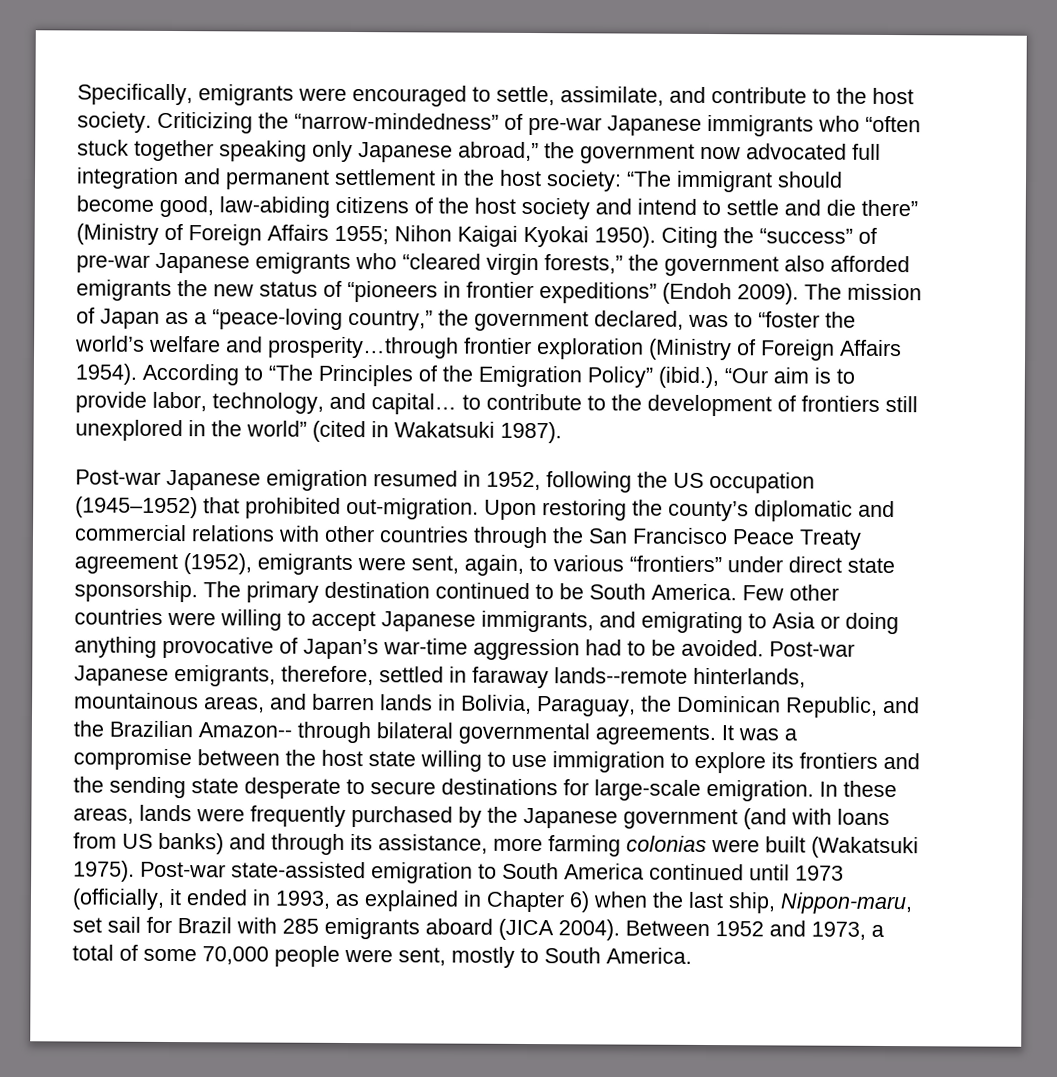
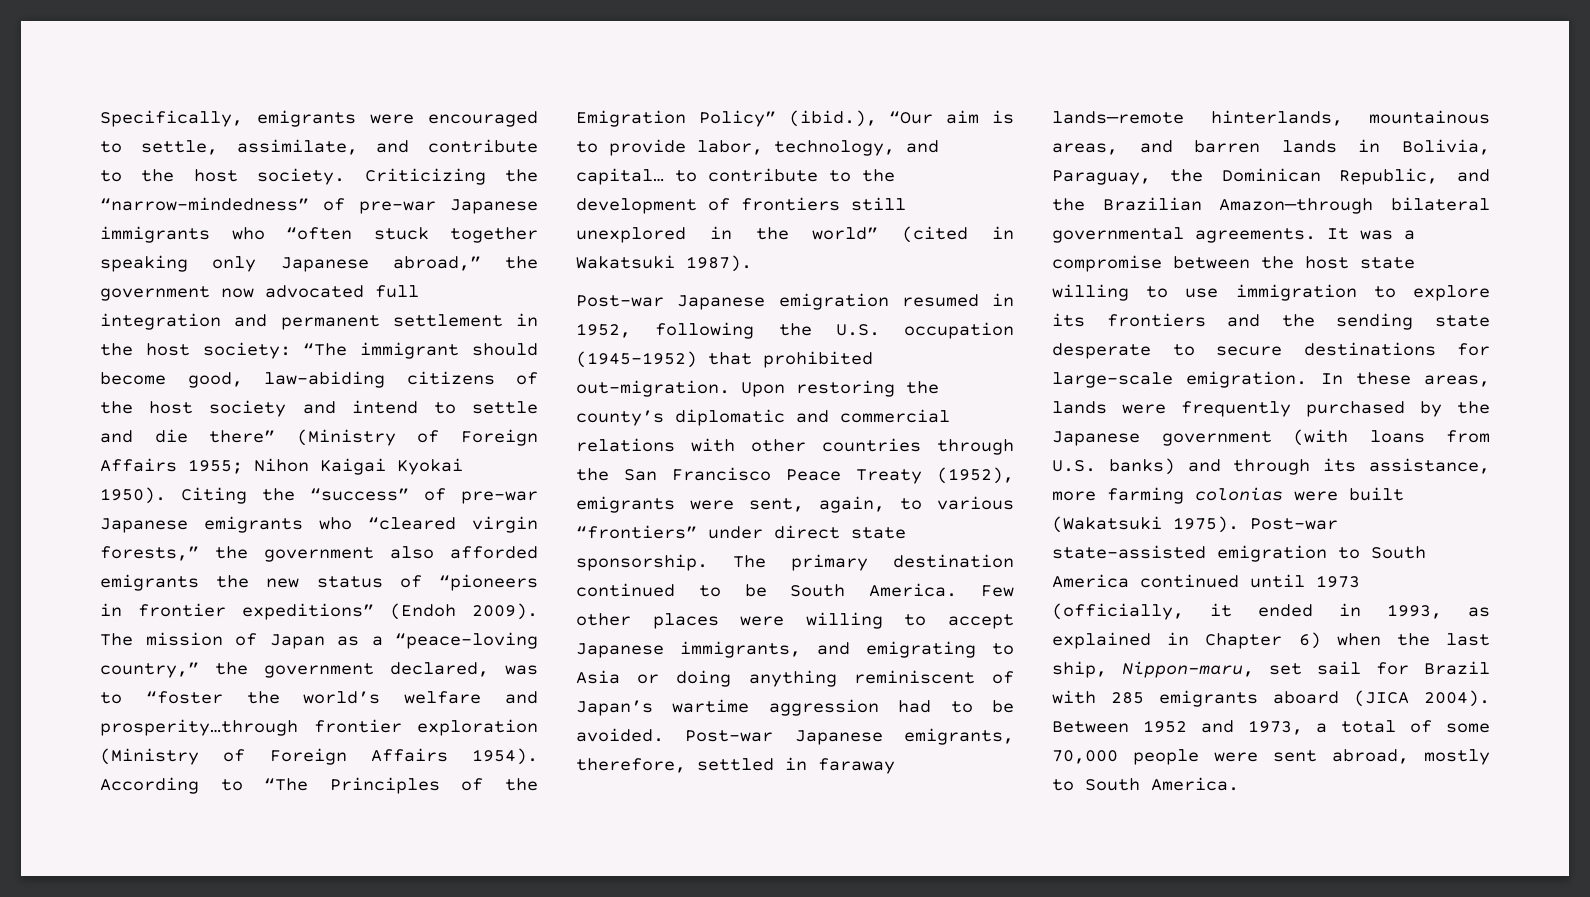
- Post-war Japanese emigration resumed in 1952, following the US occupation (1945–1952) that prohibited out-migration.
+ Post-war Japanese emigration resumed in 1952, following the U.S. occupation (1945–1952) that prohibited out-migration.
- Upon restoring the county’s diplomatic and commercial relations with other countries through the San Francisco Peace Treaty agreement (1952), emigrants were sent, again, to various “frontiers” under direct state sponsorship.
+ Upon restoring the county’s diplomatic and commercial relations with other countries through the San Francisco Peace Treaty (1952), emigrants were sent, again, to various “frontiers” under direct state sponsorship.
- Few other countries were willing to accept Japanese immigrants, and emigrating to Asia or doing anything provocative of Japan’s war-time aggression had to be avoided.
+ Few other places were willing to accept Japanese immigrants, and emigrating to Asia or doing anything reminiscent of Japan’s wartime aggression had to be avoided.
- Post-war Japanese emigrants, therefore, settled in faraway lands--remote hinterlands, mountainous areas, and barren lands in Bolivia, Paraguay, the Dominican Republic, and the Brazilian Amazon-- through bilateral governmental agreements.
+ Post-war Japanese emigrants, therefore, settled in faraway lands—remote hinterlands, mountainous areas, and barren lands in Bolivia, Paraguay, the Dominican Republic, and the Brazilian Amazon—through bilateral governmental agreements.
- In these areas, lands were frequently purchased by the Japanese government (and with loans from US banks) and through its assistance, more farming colonias were built (Wakatsuki 1975).
+ In these areas, lands were frequently purchased by the Japanese government (with loans from U.S. banks) and through its assistance, more farming colonias were built (Wakatsuki 1975).
- Between 1952 and 1973, a total of some 70,000 people were sent, mostly to South America.
+ Between 1952 and 1973, a total of some 70,000 people were sent abroad, mostly to South America.

